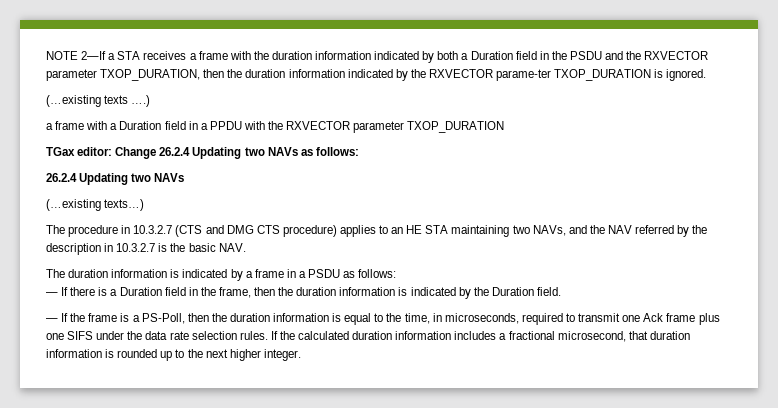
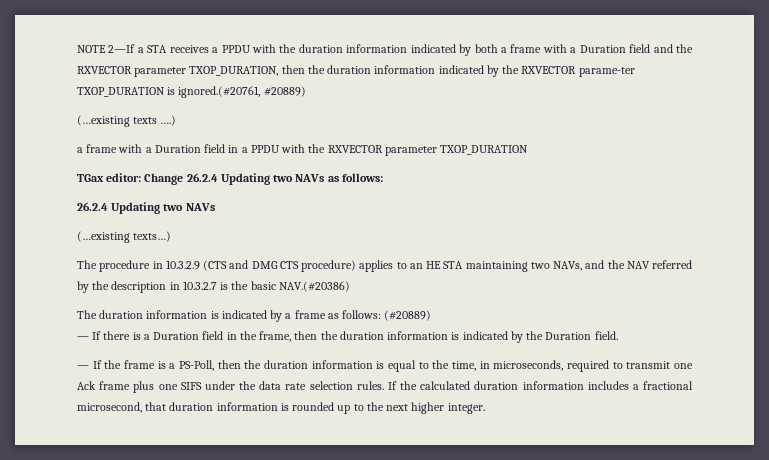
- NOTE 2—If a STA receives a frame with the duration information indicated by both a Duration field in the PSDU and the RXVECTOR parameter TXOP_DURATION, then the duration information indicated by the RXVECTOR parame-ter TXOP_DURATION is ignored.
+ NOTE 2—If a STA receives a PPDU with the duration information indicated by both a frame with a Duration field and the RXVECTOR parameter TXOP_DURATION, then the duration information indicated by the RXVECTOR parame-ter TXOP_DURATION is ignored.(#20761, #20889)
- The procedure in 10.3.2.7 (CTS and DMG CTS procedure) applies to an HE STA maintaining two NAVs, and the NAV referred by the description in 10.3.2.7 is the basic NAV.
+ The procedure in 10.3.2.9 (CTS and DMG CTS procedure) applies to an HE STA maintaining two NAVs, and the NAV referred by the description in 10.3.2.7 is the basic NAV.(#20386)
- The duration information is indicated by a frame in a PSDU as follows:
+ The duration information is indicated by a frame as follows: (#20889)

